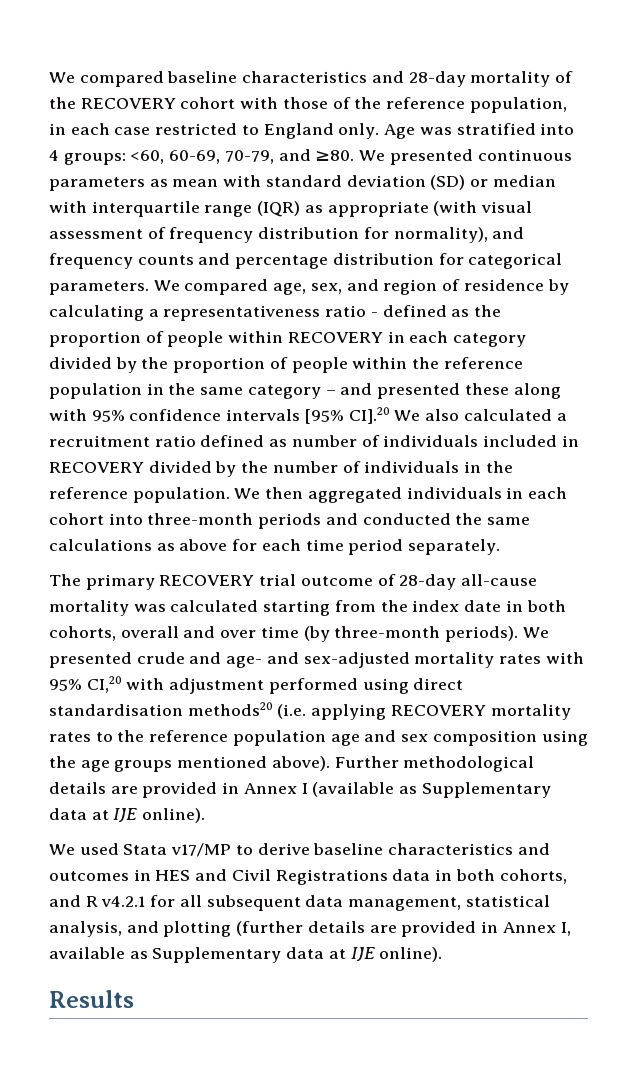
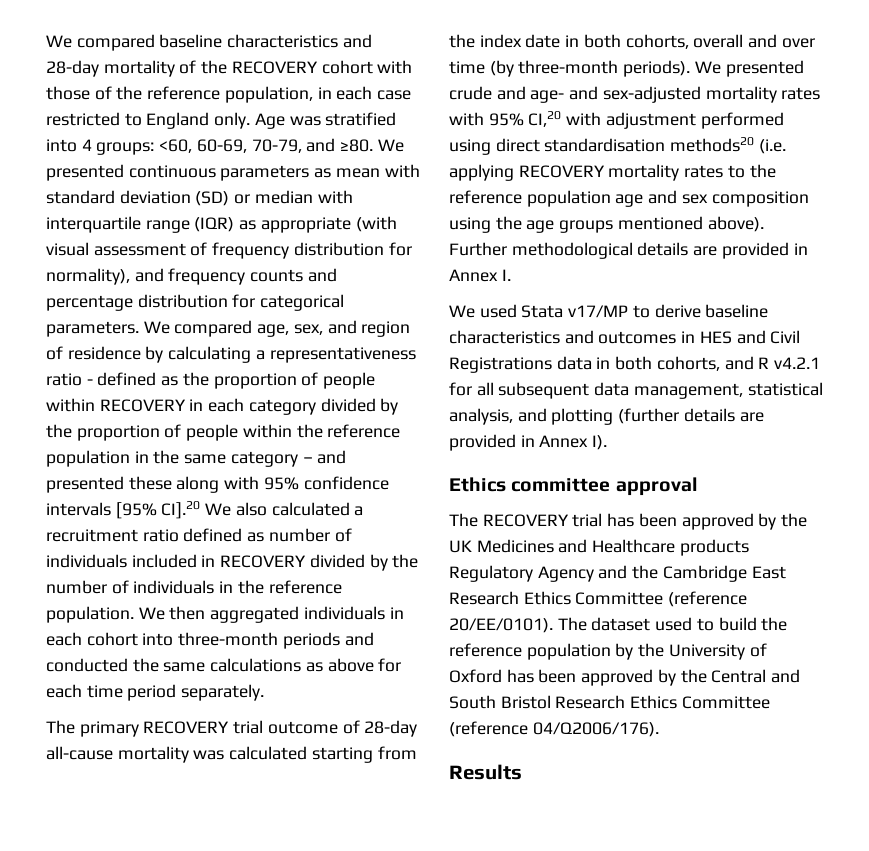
- Further methodological details are provided in Annex I (available as Supplementary data at IJE online).
+ Further methodological details are provided in Annex I.
- We used Stata v17/MP to derive baseline characteristics and outcomes in HES and Civil Registrations data in both cohorts, and R v4.2.1 for all subsequent data management, statistical analysis, and plotting (further details are provided in Annex I, available as Supplementary data at IJE online).
+ We used Stata v17/MP to derive baseline characteristics and outcomes in HES and Civil Registrations data in both cohorts, and R v4.2.1 for all subsequent data management, statistical analysis, and plotting (further details are provided in Annex I).
+ Ethics committee approval
+ The RECOVERY trial has been approved by the UK Medicines and Healthcare products Regulatory Agency and the Cambridge East Research Ethics Committee (reference 20/EE/0101). The dataset used to build the reference population by the University of Oxford has been approved by the Central and South Bristol Research Ethics Committee (reference 04/Q2006/176).

